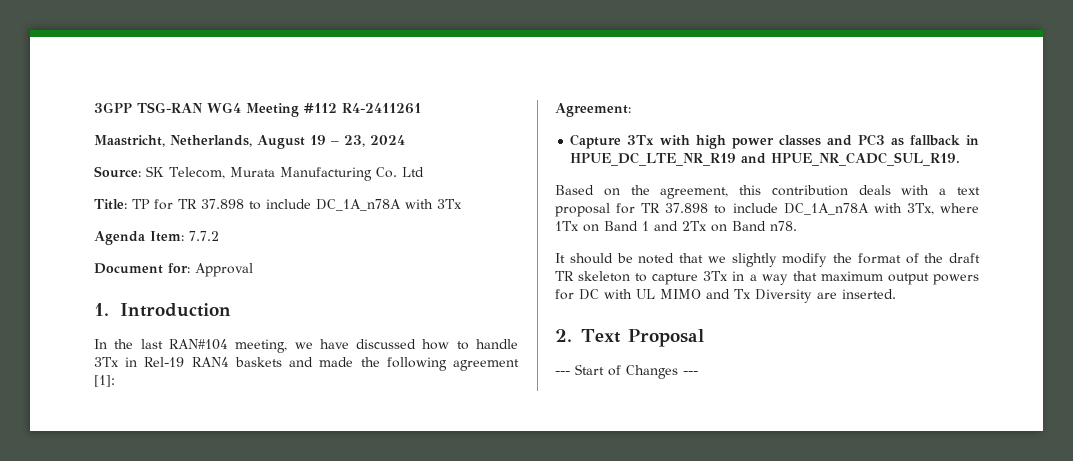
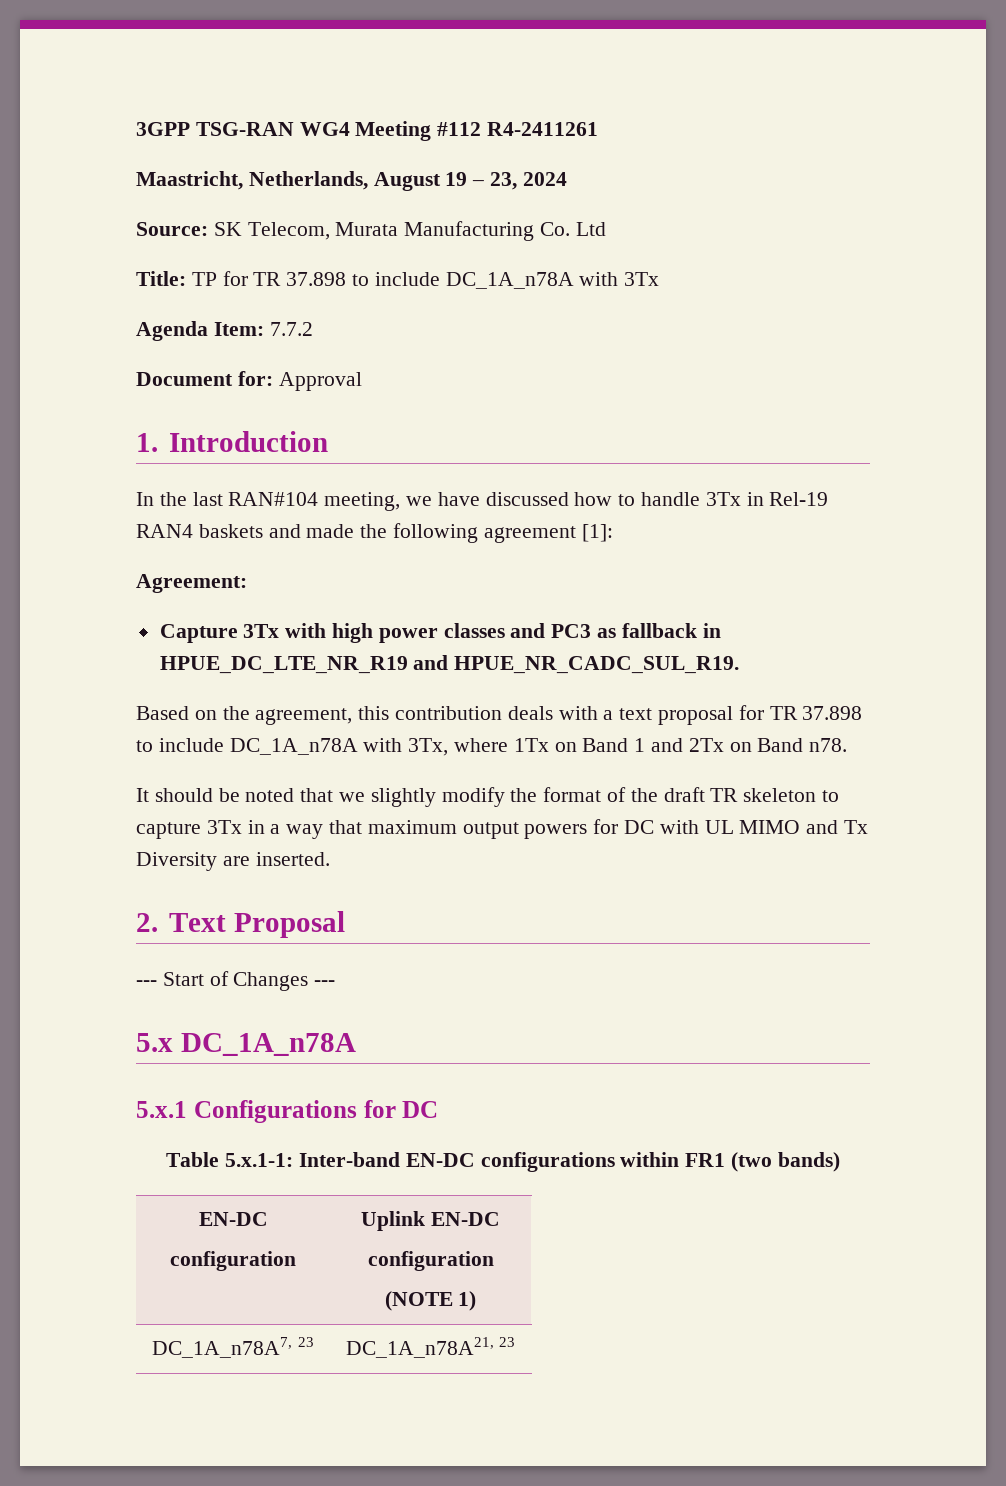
+ 5.x DC_1A_n78A
+ 5.x.1 Configurations for DC
+ Table 5.x.1-1: Inter-band EN-DC configurations within FR1 (two bands)
+ EN-DC
+ configuration | Uplink EN-DC
+ configuration
+ (NOTE 1)
+ DC_1A_n78A7, 23 | DC_1A_n78A21, 23

